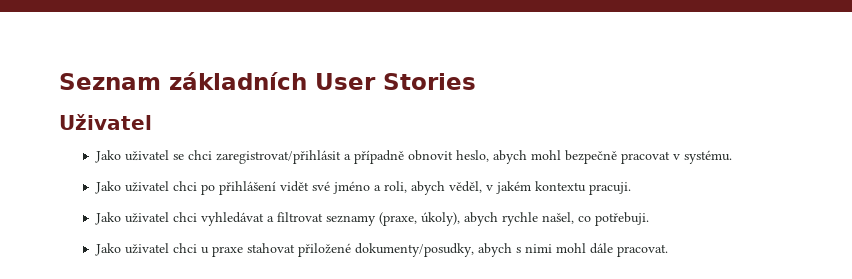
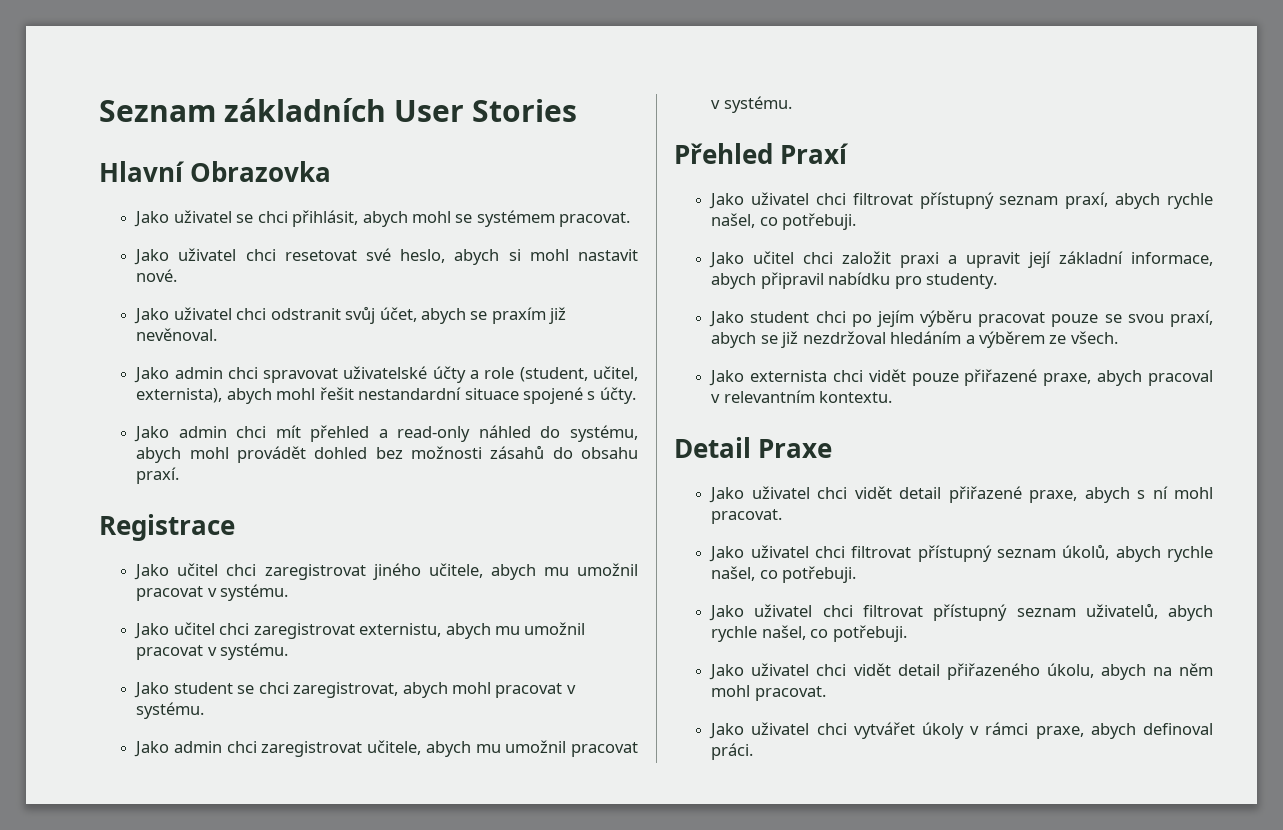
- Uživatel
+ Hlavní Obrazovka
- Jako uživatel se chci zaregistrovat/přihlásit a případně obnovit heslo, abych mohl bezpečně pracovat v systému.
- Jako uživatel chci po přihlášení vidět své jméno a roli, abych věděl, v jakém kontextu pracuji.
- Jako uživatel chci vyhledávat a filtrovat seznamy (praxe, úkoly), abych rychle našel, co potřebuji.
- Jako uživatel chci u praxe stahovat přiložené dokumenty/posudky, abych s nimi mohl dále pracovat.
+ Jako uživatel se chci přihlásit, abych mohl se systémem pracovat.
+ Jako uživatel chci resetovat své heslo, abych si mohl nastavit nové.
+ Jako uživatel chci odstranit svůj účet, abych se praxím již nevěnoval.
+ Jako admin chci spravovat uživatelské účty a role (student, učitel, externista), abych mohl řešit nestandardní situace spojené s účty.
+ Jako admin chci mít přehled a read-only náhled do systému, abych mohl provádět dohled bez možnosti zásahů do obsahu praxí.
+ Registrace
+ Jako učitel chci zaregistrovat jiného učitele, abych mu umožnil pracovat v systému.
+ Jako učitel chci zaregistrovat externistu, abych mu umožnil pracovat v systému.
+ Jako student se chci zaregistrovat, abych mohl pracovat v systému.
+ Jako admin chci zaregistrovat učitele, abych mu umožnil pracovat v systému.
+ Přehled Praxí
+ Jako uživatel chci filtrovat přístupný seznam praxí, abych rychle našel, co potřebuji.
+ Jako učitel chci založit praxi a upravit její základní informace, abych připravil nabídku pro studenty.
+ Jako student chci po jejím výběru pracovat pouze se svou praxí, abych se již nezdržoval hledáním a výběrem ze všech.
+ Jako externista chci vidět pouze přiřazené praxe, abych pracoval v relevantním kontextu.
+ Detail Praxe
+ Jako uživatel chci vidět detail přiřazené praxe, abych s ní mohl pracovat.
+ Jako uživatel chci filtrovat přístupný seznam úkolů, abych rychle našel, co potřebuji.
+ Jako uživatel chci filtrovat přístupný seznam uživatelů, abych rychle našel, co potřebuji.
+ Jako uživatel chci vidět detail přiřazeného úkolu, abych na něm mohl pracovat.
+ Jako uživatel chci vytvářet úkoly v rámci praxe, abych definoval práci.

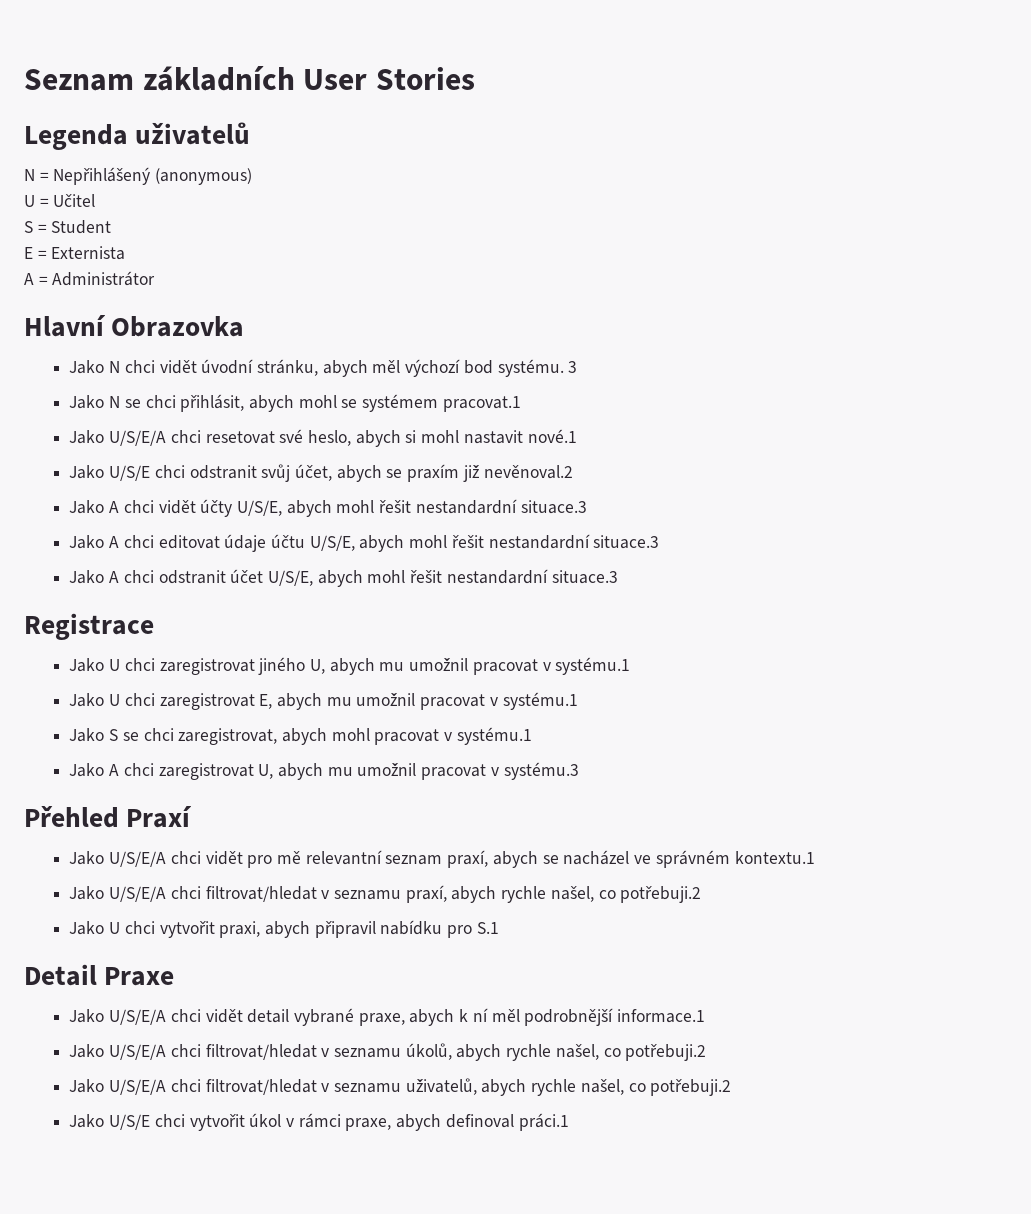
+ Legenda uživatelů
+ N = Nepřihlášený (anonymous)
+ U = Učitel
+ S = Student
+ E = Externista
+ A = Administrátor
  Hlavní Obrazovka
- Jako uživatel se chci přihlásit, abych mohl se systémem pracovat.
- Jako uživatel chci resetovat své heslo, abych si mohl nastavit nové.
- Jako uživatel chci odstranit svůj účet, abych se praxím již nevěnoval.
- Jako admin chci spravovat uživatelské účty a role (student, učitel, externista), abych mohl řešit nestandardní situace spojené s účty.
- Jako admin chci mít přehled a read-only náhled do systému, abych mohl provádět dohled bez možnosti zásahů do obsahu praxí.
+ Jako N chci vidět úvodní stránku, abych měl výchozí bod systému. 3
+ Jako N se chci přihlásit, abych mohl se systémem pracovat.1
+ Jako U/S/E/A chci resetovat své heslo, abych si mohl nastavit nové.1
+ Jako U/S/E chci odstranit svůj účet, abych se praxím již nevěnoval.2
+ Jako A chci vidět účty U/S/E, abych mohl řešit nestandardní situace.3
+ Jako A chci editovat údaje účtu U/S/E, abych mohl řešit nestandardní situace.3
+ Jako A chci odstranit účet U/S/E, abych mohl řešit nestandardní situace.3
- Jako učitel chci zaregistrovat jiného učitele, abych mu umožnil pracovat v systému.
- Jako učitel chci zaregistrovat externistu, abych mu umožnil pracovat v systému.
- Jako student se chci zaregistrovat, abych mohl pracovat v systému.
- Jako admin chci zaregistrovat učitele, abych mu umožnil pracovat v systému.
+ Jako U chci zaregistrovat jiného U, abych mu umožnil pracovat v systému.1
+ Jako U chci zaregistrovat E, abych mu umožnil pracovat v systému.1
+ Jako S se chci zaregistrovat, abych mohl pracovat v systému.1
+ Jako A chci zaregistrovat U, abych mu umožnil pracovat v systému.3
- Jako uživatel chci filtrovat přístupný seznam praxí, abych rychle našel, co potřebuji.
- Jako učitel chci založit praxi a upravit její základní informace, abych připravil nabídku pro studenty.
- Jako student chci po jejím výběru pracovat pouze se svou praxí, abych se již nezdržoval hledáním a výběrem ze všech.
- Jako externista chci vidět pouze přiřazené praxe, abych pracoval v relevantním kontextu.
+ Jako U/S/E/A chci vidět pro mě relevantní seznam praxí, abych se nacházel ve správném kontextu.1
+ Jako U/S/E/A chci filtrovat/hledat v seznamu praxí, abych rychle našel, co potřebuji.2
+ Jako U chci vytvořit praxi, abych připravil nabídku pro S.1
- Jako uživatel chci vidět detail přiřazené praxe, abych s ní mohl pracovat.
- Jako uživatel chci filtrovat přístupný seznam úkolů, abych rychle našel, co potřebuji.
- Jako uživatel chci filtrovat přístupný seznam uživatelů, abych rychle našel, co potřebuji.
- Jako uživatel chci vidět detail přiřazeného úkolu, abych na něm mohl pracovat.
- Jako uživatel chci vytvářet úkoly v rámci praxe, abych definoval práci.
+ Jako U/S/E/A chci vidět detail vybrané praxe, abych k ní měl podrobnější informace.1
+ Jako U/S/E/A chci filtrovat/hledat v seznamu úkolů, abych rychle našel, co potřebuji.2
+ Jako U/S/E/A chci filtrovat/hledat v seznamu uživatelů, abych rychle našel, co potřebuji.2
+ Jako U/S/E chci vytvořit úkol v rámci praxe, abych definoval práci.1

